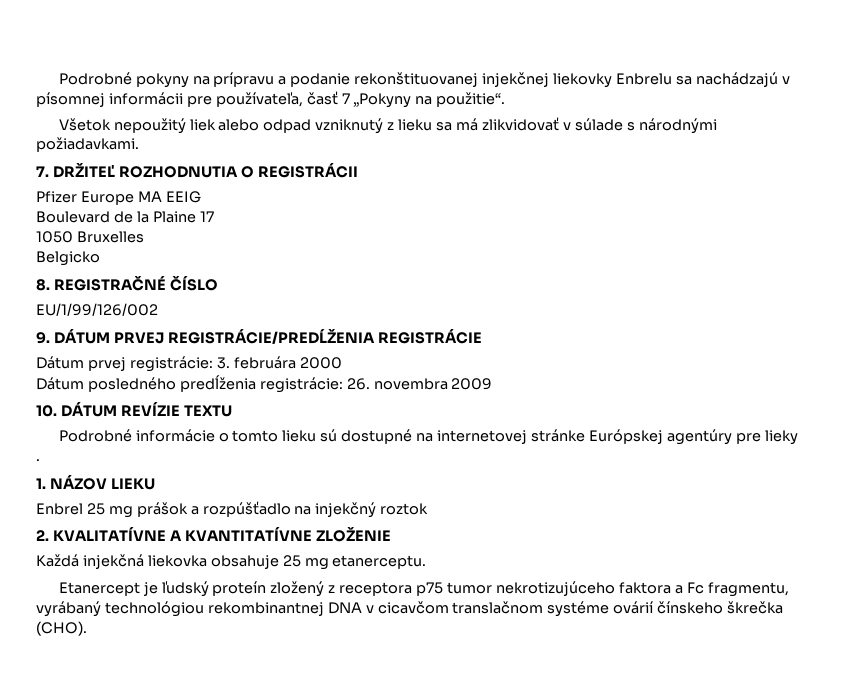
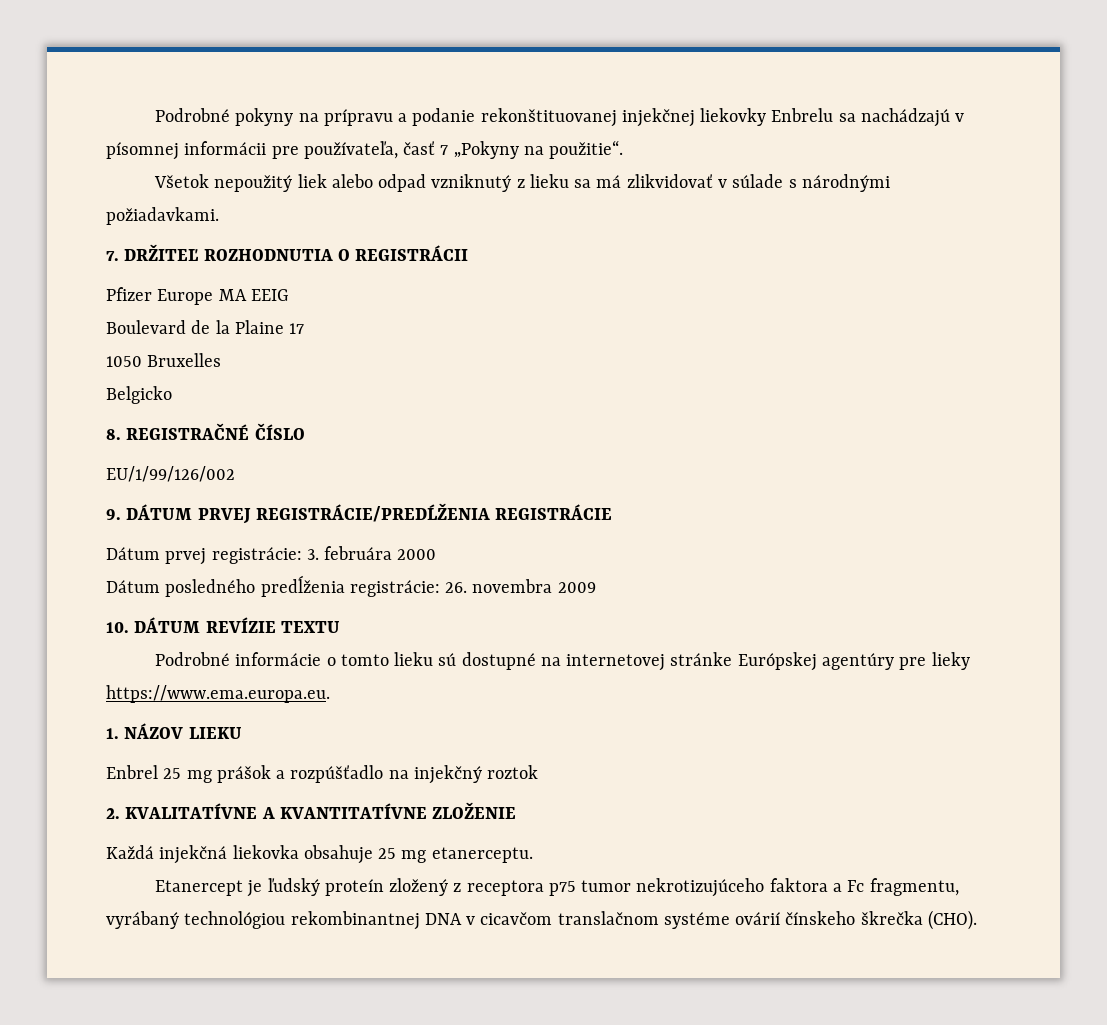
- Podrobné informácie o tomto lieku sú dostupné na internetovej stránke Európskej agentúry pre lieky .
+ Podrobné informácie o tomto lieku sú dostupné na internetovej stránke Európskej agentúry pre lieky https://www.ema.europa.eu.

